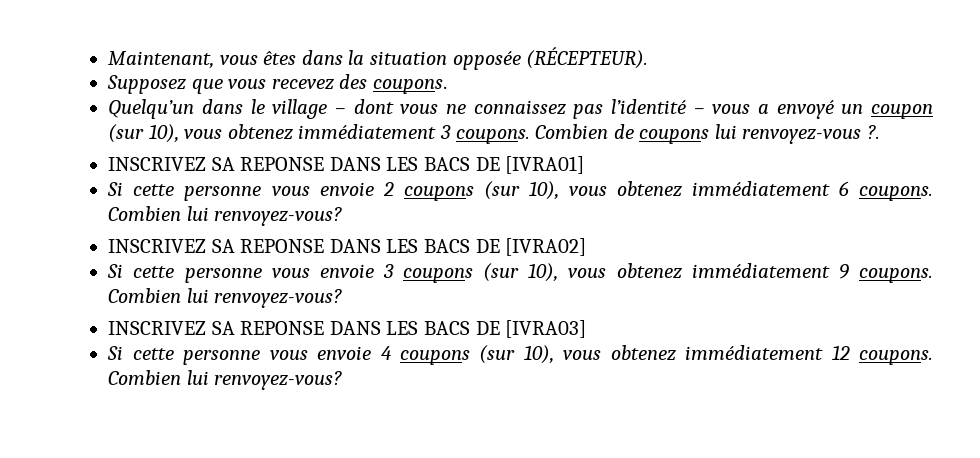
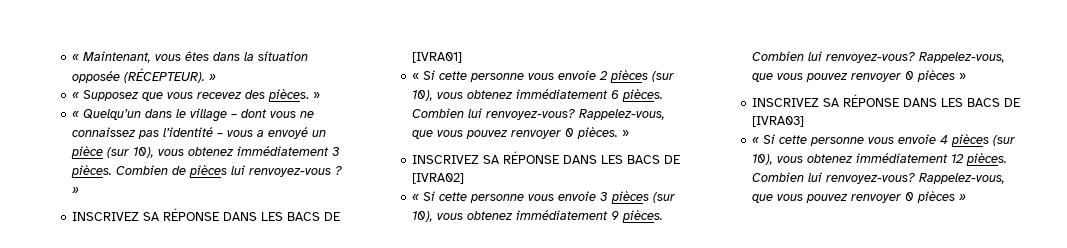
- Maintenant, vous êtes dans la situation opposée (RÉCEPTEUR).
- Supposez que vous recevez des coupons.
- Quelqu’un dans le village – dont vous ne connaissez pas l’identité – vous a envoyé un coupon (sur 10), vous obtenez immédiatement 3 coupons.
+ « Maintenant, vous êtes dans la situation opposée (RÉCEPTEUR). »
+ « Supposez que vous recevez des pièces. »
+ « Quelqu’un dans le village – dont vous ne connaissez pas l’identité – vous a envoyé un pièce (sur 10), vous obtenez immédiatement 3 pièces.
- Combien de coupons lui renvoyez-vous ?.
- INSCRIVEZ SA REPONSE DANS LES BACS DE [IVRA01]
+ Combien de pièces lui renvoyez-vous ? »
+ INSCRIVEZ SA RÉPONSE DANS LES BACS DE [IVRA01]
- Si cette personne vous envoie 2 coupons (sur 10), vous obtenez immédiatement 6 coupons. Combien lui renvoyez-vous?
- INSCRIVEZ SA REPONSE DANS LES BACS DE [IVRA02]
+ « Si cette personne vous envoie 2 pièces (sur 10), vous obtenez immédiatement 6 pièces. Combien lui renvoyez-vous? Rappelez-vous, que vous pouvez renvoyer 0 pièces. »
+ INSCRIVEZ SA RÉPONSE DANS LES BACS DE [IVRA02]
- Si cette personne vous envoie 3 coupons (sur 10), vous obtenez immédiatement 9 coupons. Combien lui renvoyez-vous?
- INSCRIVEZ SA REPONSE DANS LES BACS DE [IVRA03]
+ « Si cette personne vous envoie 3 pièces (sur 10), vous obtenez immédiatement 9 pièces. Combien lui renvoyez-vous? Rappelez-vous, que vous pouvez renvoyer 0 pièces »
+ INSCRIVEZ SA RÉPONSE DANS LES BACS DE [IVRA03]
- Si cette personne vous envoie 4 coupons (sur 10), vous obtenez immédiatement 12 coupons. Combien lui renvoyez-vous?
+ « Si cette personne vous envoie 4 pièces (sur 10), vous obtenez immédiatement 12 pièces. Combien lui renvoyez-vous? Rappelez-vous, que vous pouvez renvoyer 0 pièces »

